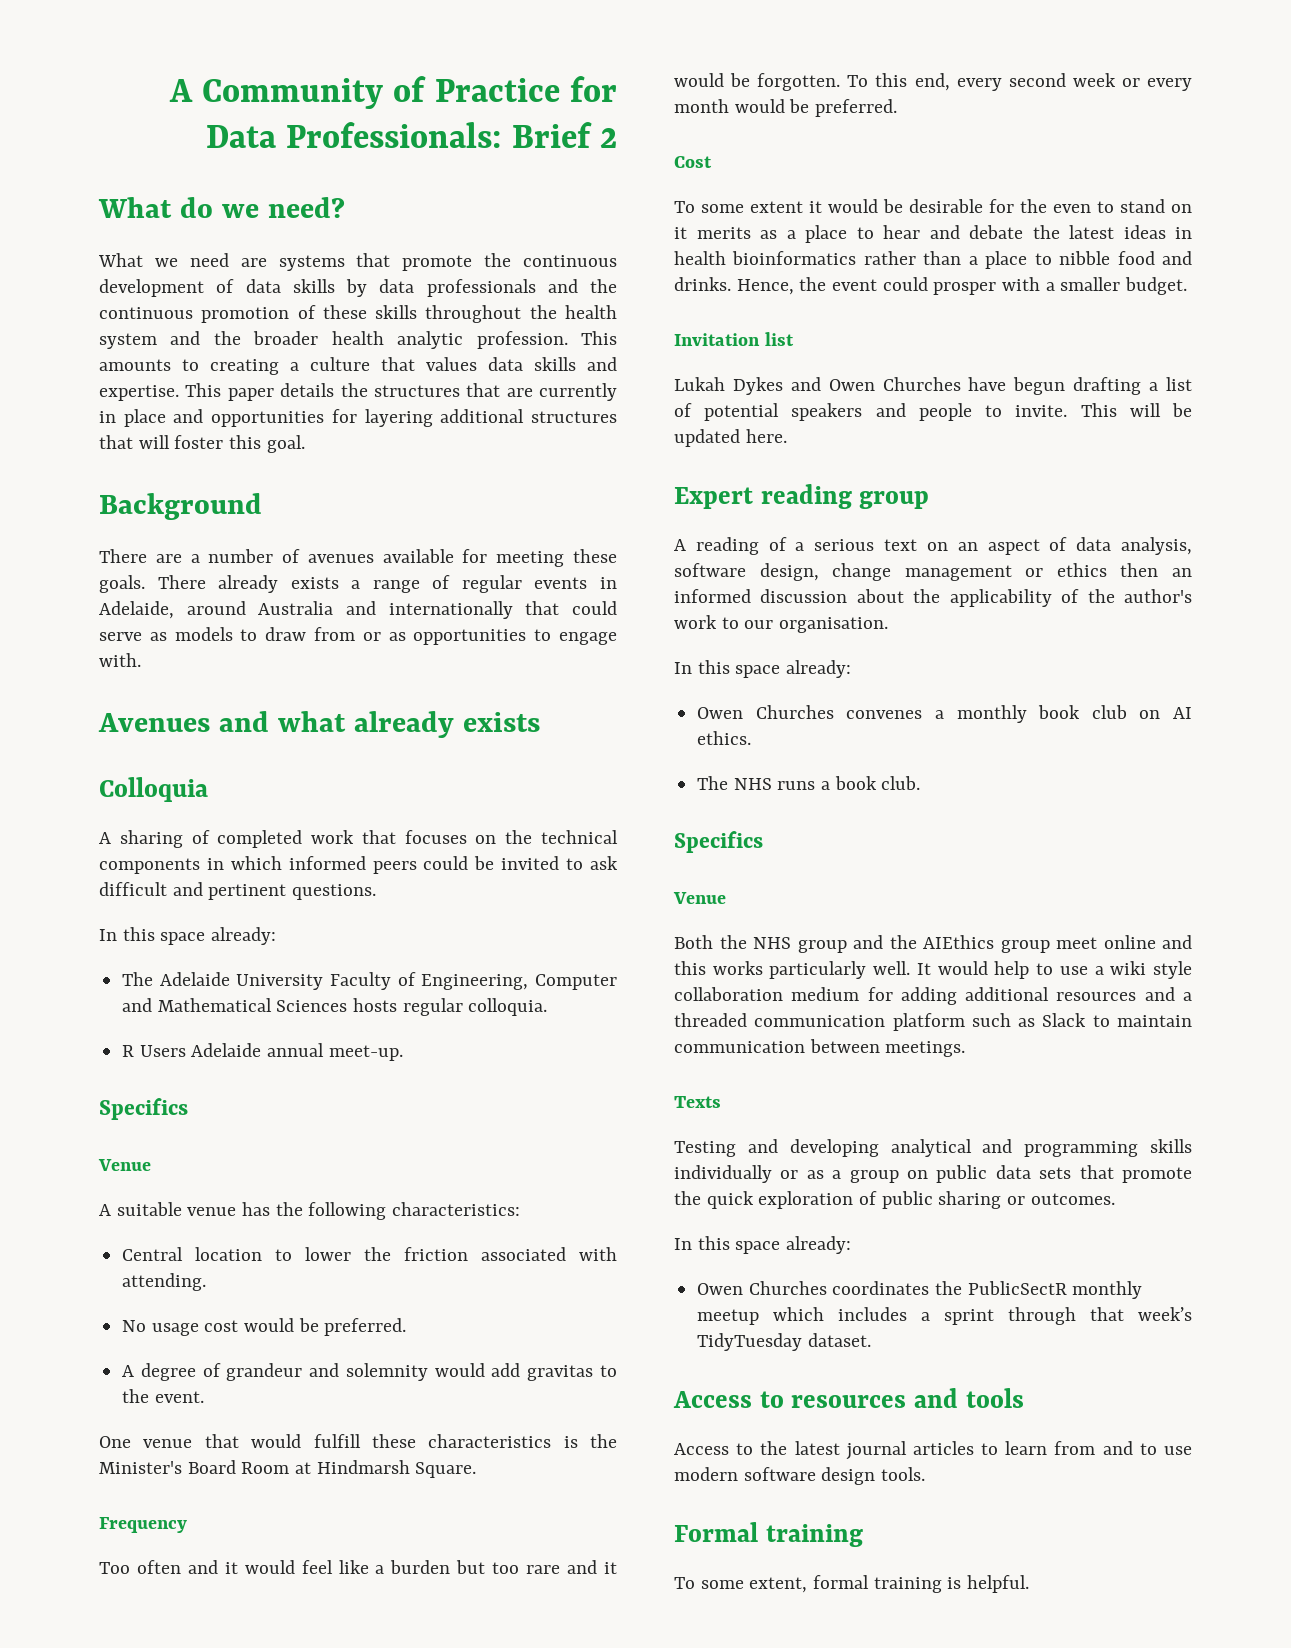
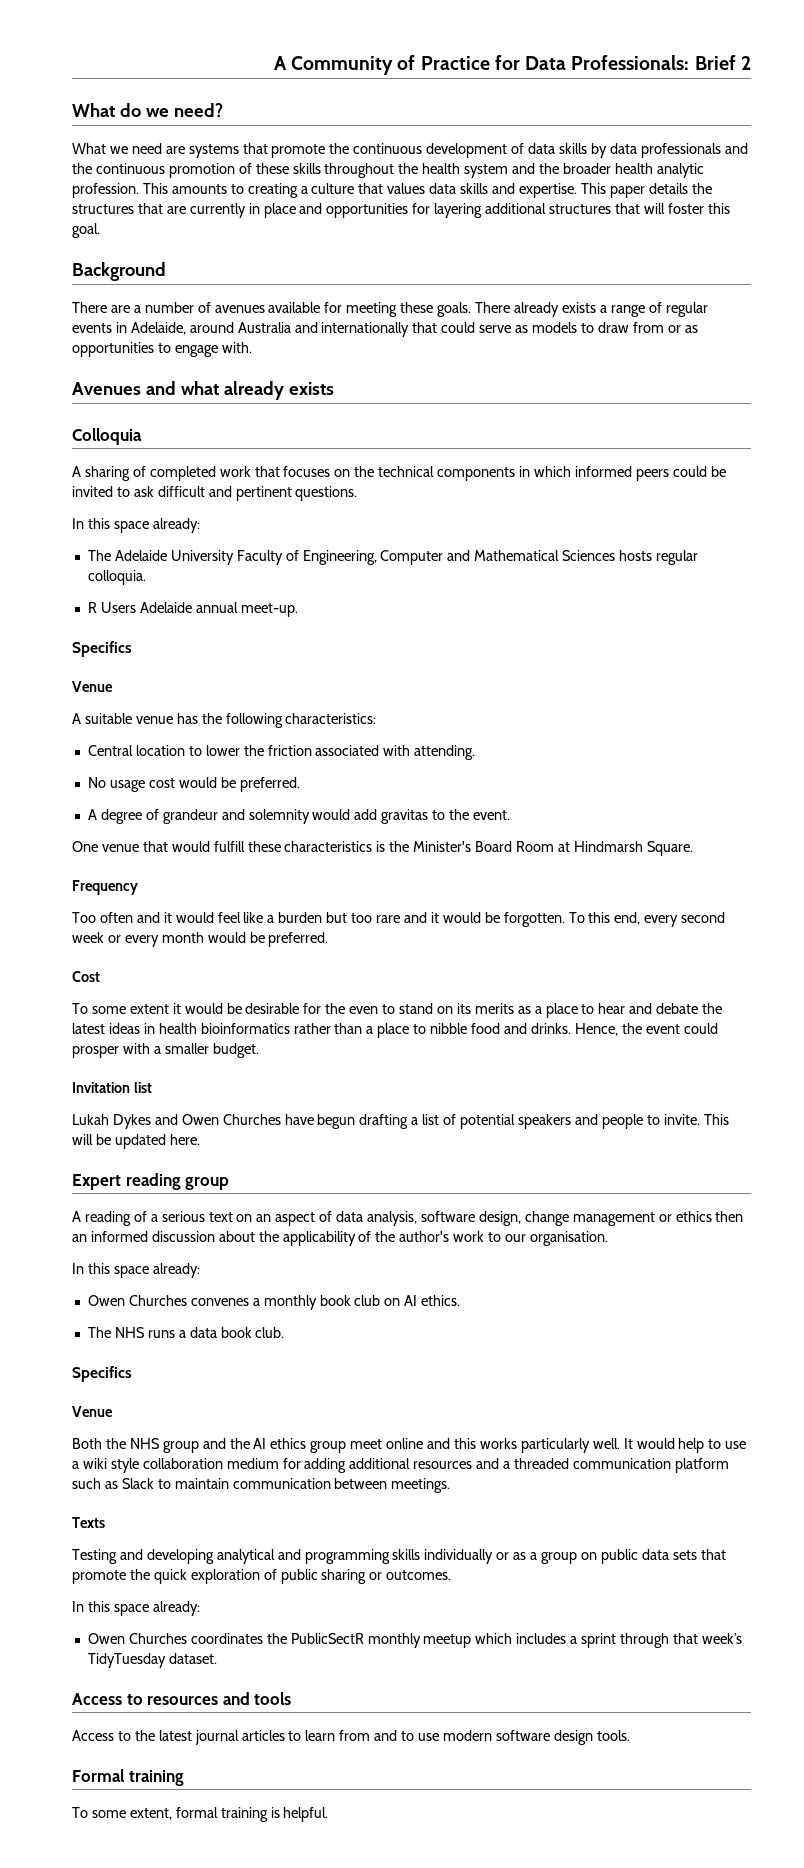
- To some extent it would be desirable for the even to stand on it merits as a place to hear and debate the latest ideas in health bioinformatics rather than a place to nibble food and drinks.
+ To some extent it would be desirable for the even to stand on its merits as a place to hear and debate the latest ideas in health bioinformatics rather than a place to nibble food and drinks.
- The NHS runs a book club.
+ The NHS runs a data book club.
- Both the NHS group and the AIEthics group meet online and this works particularly well.
+ Both the NHS group and the AI ethics group meet online and this works particularly well.

